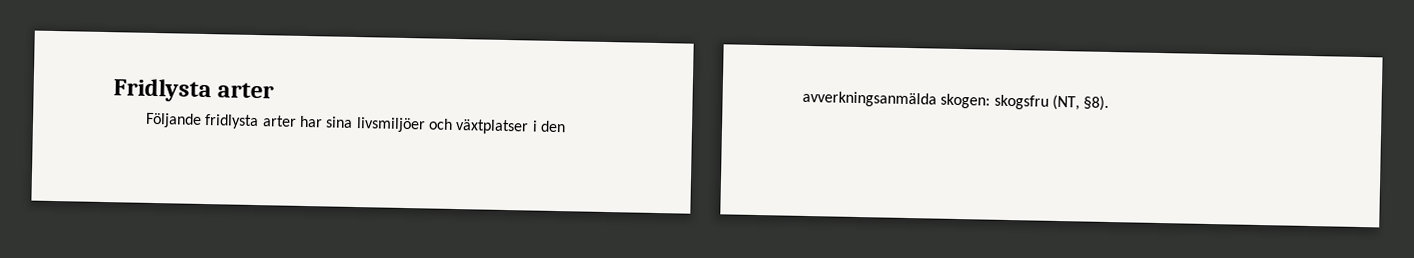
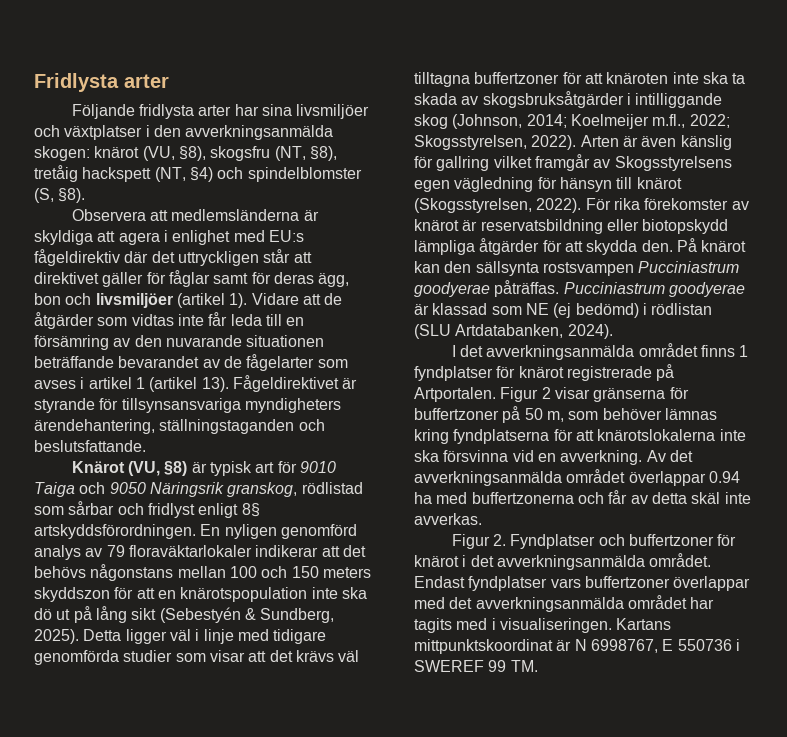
- Följande fridlysta arter har sina livsmiljöer och växtplatser i den avverkningsanmälda skogen: skogsfru (NT, §8).
+ Följande fridlysta arter har sina livsmiljöer och växtplatser i den avverkningsanmälda skogen: knärot (VU, §8), skogsfru (NT, §8), tretåig hackspett (NT, §4) och spindelblomster (S, §8).
+ Observera att medlemsländerna är skyldiga att agera i enlighet med EU:s fågeldirektiv där det uttryckligen står att direktivet gäller för fåglar samt för deras ägg, bon och livsmiljöer (artikel 1). Vidare att de åtgärder som vidtas inte får leda till en försämring av den nuvarande situationen beträffande bevarandet av de fågelarter som avses i artikel 1 (artikel 13). Fågeldirektivet är styrande för tillsynsansvariga myndigheters ärendehantering, ställningstaganden och beslutsfattande.
+ Knärot (VU, §8) är typisk art för 9010 Taiga och 9050 Näringsrik granskog, rödlistad som sårbar och fridlyst enligt 8§ artskyddsförordningen. En nyligen genomförd analys av 79 floraväktarlokaler indikerar att det behövs någonstans mellan 100 och 150 meters skyddszon för att en knärotspopulation inte ska dö ut på lång sikt (Sebestyén & Sundberg, 2025). Detta ligger väl i linje med tidigare genomförda studier som visar att det krävs väl tilltagna buffertzoner för att knäroten inte ska ta skada av skogsbruksåtgärder i intilliggande skog (Johnson, 2014; Koelmeijer m.fl., 2022; Skogsstyrelsen, 2022). Arten är även känslig för gallring vilket framgår av Skogsstyrelsens egen vägledning för hänsyn till knärot (Skogsstyrelsen, 2022). För rika förekomster av knärot är reservatsbildning eller biotopskydd lämpliga åtgärder för att skydda den. På knärot kan den sällsynta rostsvampen Pucciniastrum goodyerae påträffas. Pucciniastrum goodyerae är klassad som NE (ej bedömd) i rödlistan (SLU Artdatabanken, 2024).
+ I det avverkningsanmälda området finns 1 fyndplatser för knärot registrerade på Artportalen. Figur 2 visar gränserna för buffertzoner på 50 m, som behöver lämnas kring fyndplatserna för att knärotslokalerna inte ska försvinna vid en avverkning. Av det avverkningsanmälda området överlappar 0.94 ha med buffertzonerna och får av detta skäl inte avverkas.
+ Figur 2. Fyndplatser och buffertzoner för knärot i det avverkningsanmälda området. Endast fyndplatser vars buffertzoner överlappar med det avverkningsanmälda området har tagits med i visualiseringen. Kartans mittpunktskoordinat är N 6998767, E 550736 i SWEREF 99 TM.

